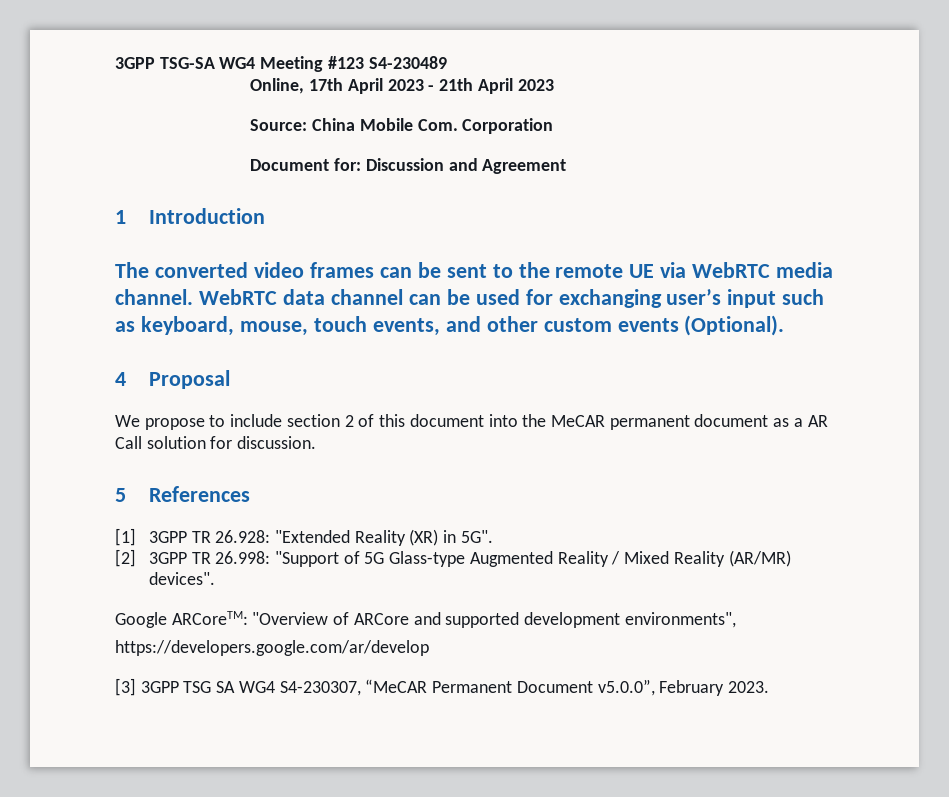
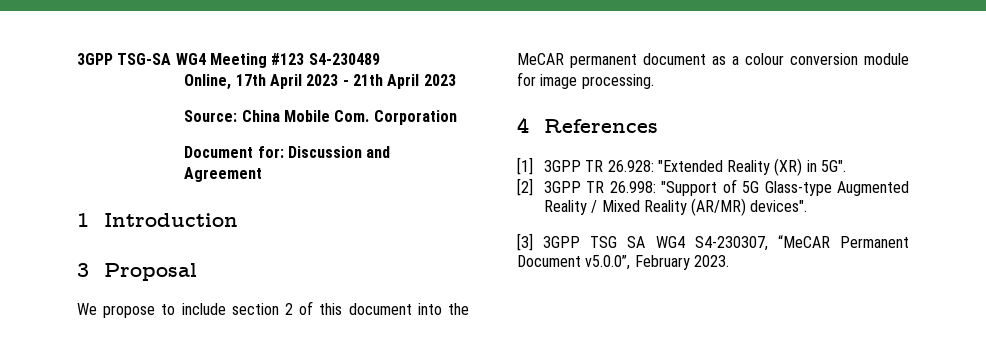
- The converted video frames can be sent to the remote UE via WebRTC media channel. WebRTC data channel can be used for exchanging user’s input such as keyboard, mouse, touch events, and other custom events (Optional).
- 4 Proposal
+ 3 Proposal
- We propose to include section 2 of this document into the MeCAR permanent document as a AR Call solution for discussion.
- 5 References
+ We propose to include section 2 of this document into the MeCAR permanent document as a colour conversion module for image processing.
+ 4 References
- Google ARCoreTM: "Overview of ARCore and supported development environments",
- https://developers.google.com/ar/develop

